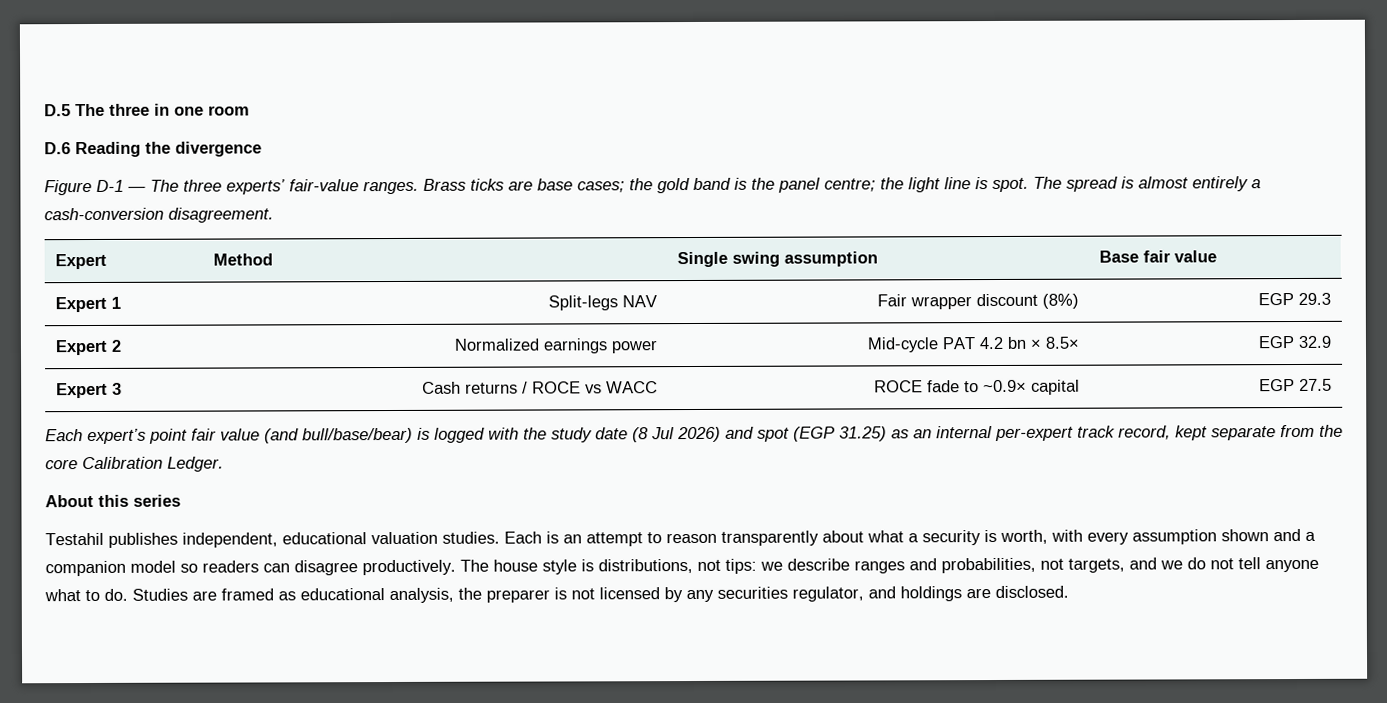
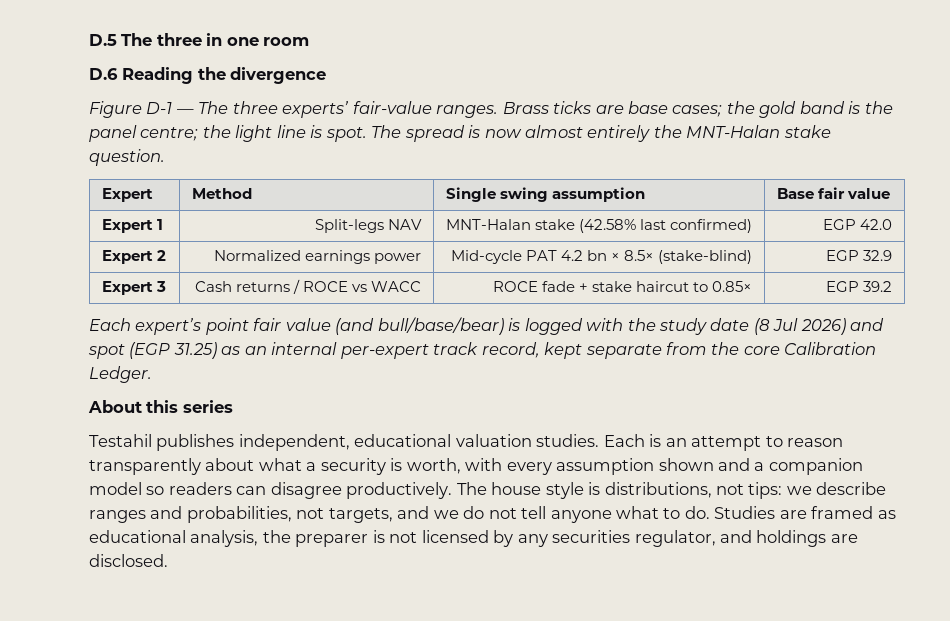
- The spread is almost entirely a cash-conversion disagreement.
+ The spread is now almost entirely the MNT-Halan stake question.
- Expert 1 | Split-legs NAV | Fair wrapper discount (8%) | EGP 29.3
+ Expert 1 | Split-legs NAV | MNT-Halan stake (42.58% last confirmed) | EGP 42.0
- Expert 2 | Normalized earnings power | Mid-cycle PAT 4.2 bn × 8.5× | EGP 32.9
+ Expert 2 | Normalized earnings power | Mid-cycle PAT 4.2 bn × 8.5× (stake-blind) | EGP 32.9
- Expert 3 | Cash returns / ROCE vs WACC | ROCE fade to ~0.9× capital | EGP 27.5
+ Expert 3 | Cash returns / ROCE vs WACC | ROCE fade + stake haircut to 0.85× | EGP 39.2

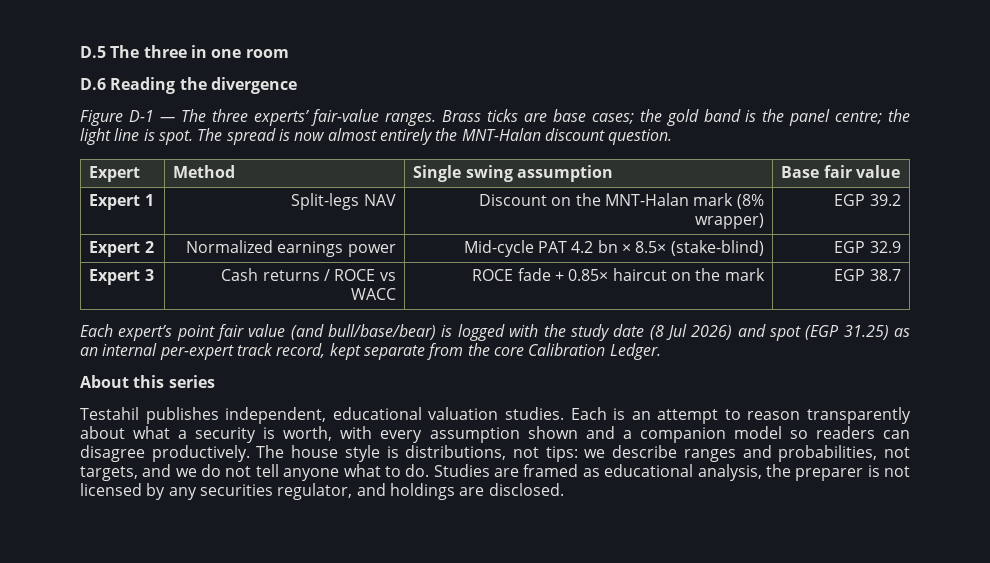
- The spread is now almost entirely the MNT-Halan stake question.
+ The spread is now almost entirely the MNT-Halan discount question.
- Expert 1 | Split-legs NAV | MNT-Halan stake (42.58% last confirmed) | EGP 42.0
+ Expert 1 | Split-legs NAV | Discount on the MNT-Halan mark (8% wrapper) | EGP 39.2
- Expert 3 | Cash returns / ROCE vs WACC | ROCE fade + stake haircut to 0.85× | EGP 39.2
+ Expert 3 | Cash returns / ROCE vs WACC | ROCE fade + 0.85× haircut on the mark | EGP 38.7

